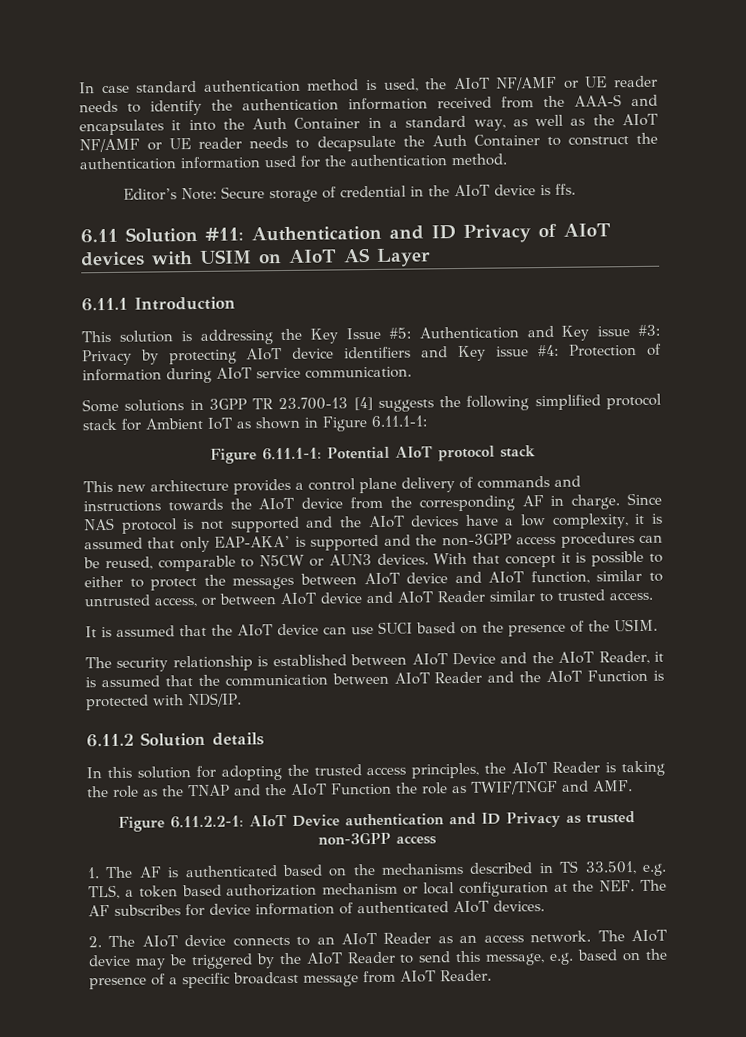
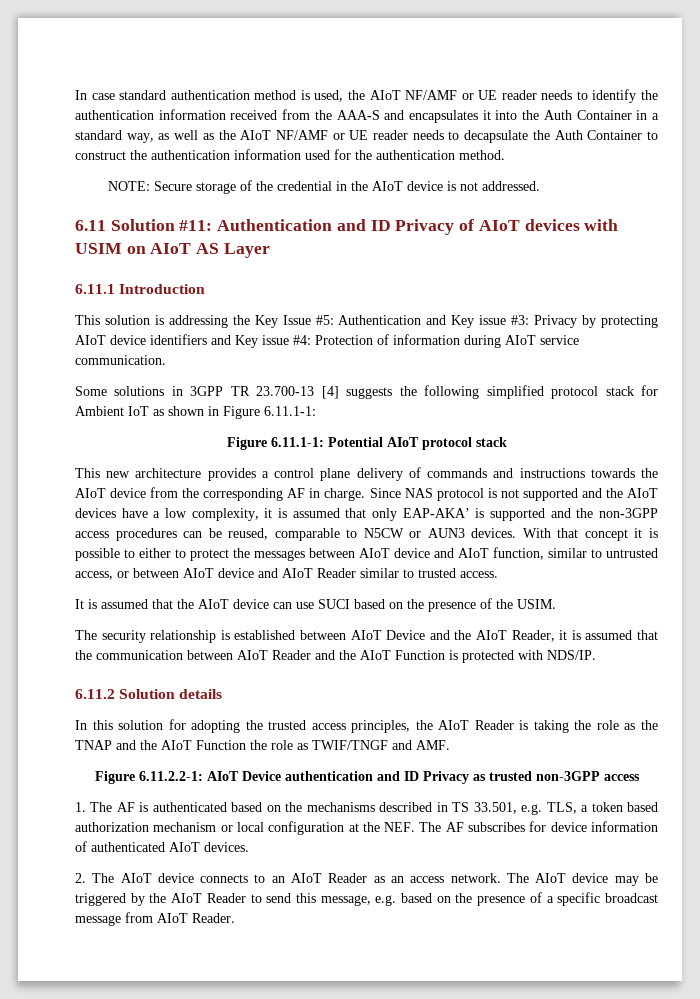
- Editor’s Note: Secure storage of credential in the AIoT device is ffs.
+ NOTE: Secure storage of the credential in the AIoT device is not addressed.

